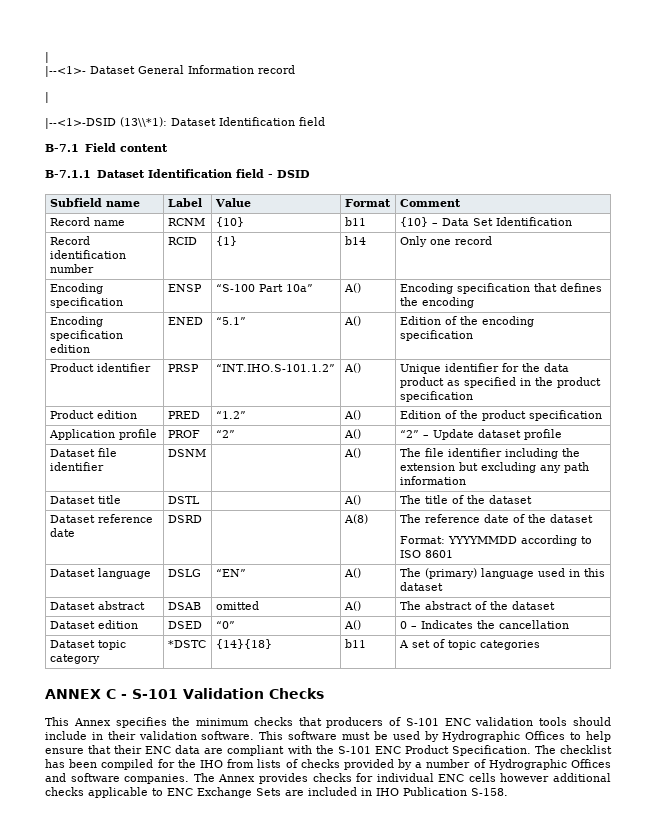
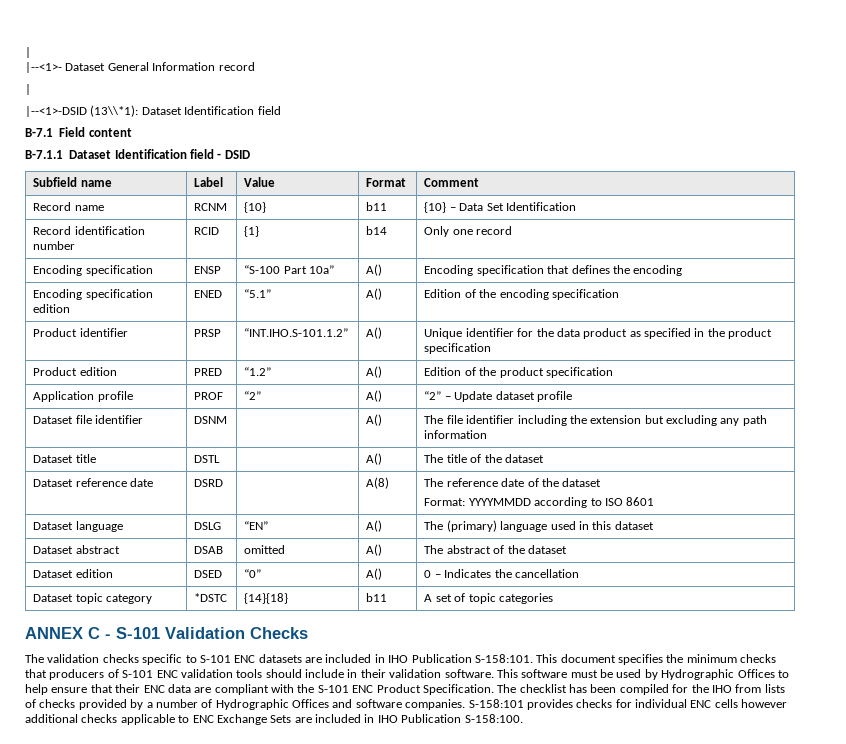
- This Annex specifies the minimum checks that producers of S-101 ENC validation tools should include in their validation software.
+ The validation checks specific to S-101 ENC datasets are included in IHO Publication S-158:101. This document specifies the minimum checks that producers of S-101 ENC validation tools should include in their validation software.
- The Annex provides checks for individual ENC cells however additional checks applicable to ENC Exchange Sets are included in IHO Publication S-158.
+ S-158:101 provides checks for individual ENC cells however additional checks applicable to ENC Exchange Sets are included in IHO Publication S-158:100.

